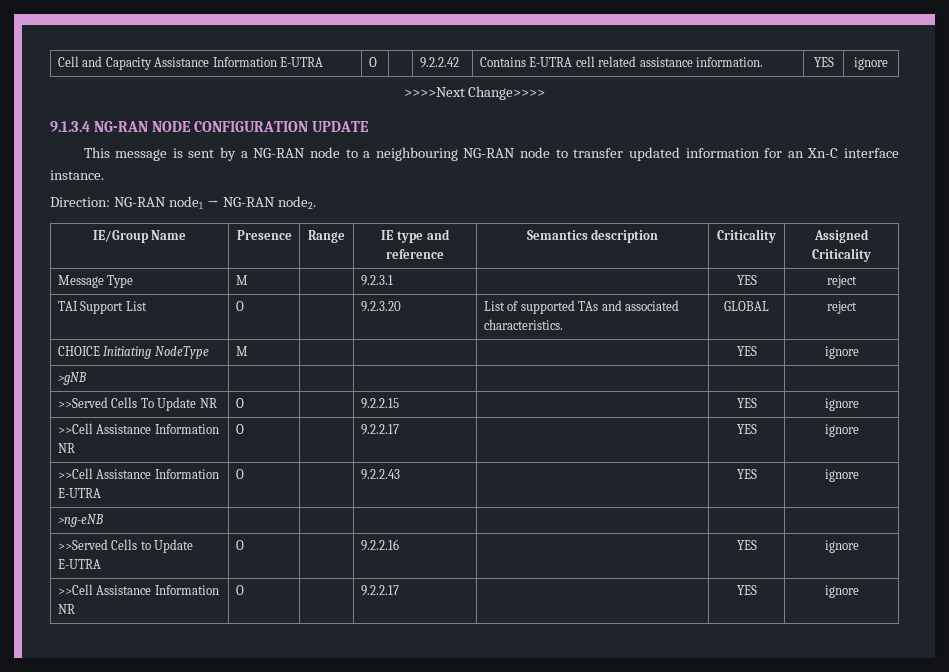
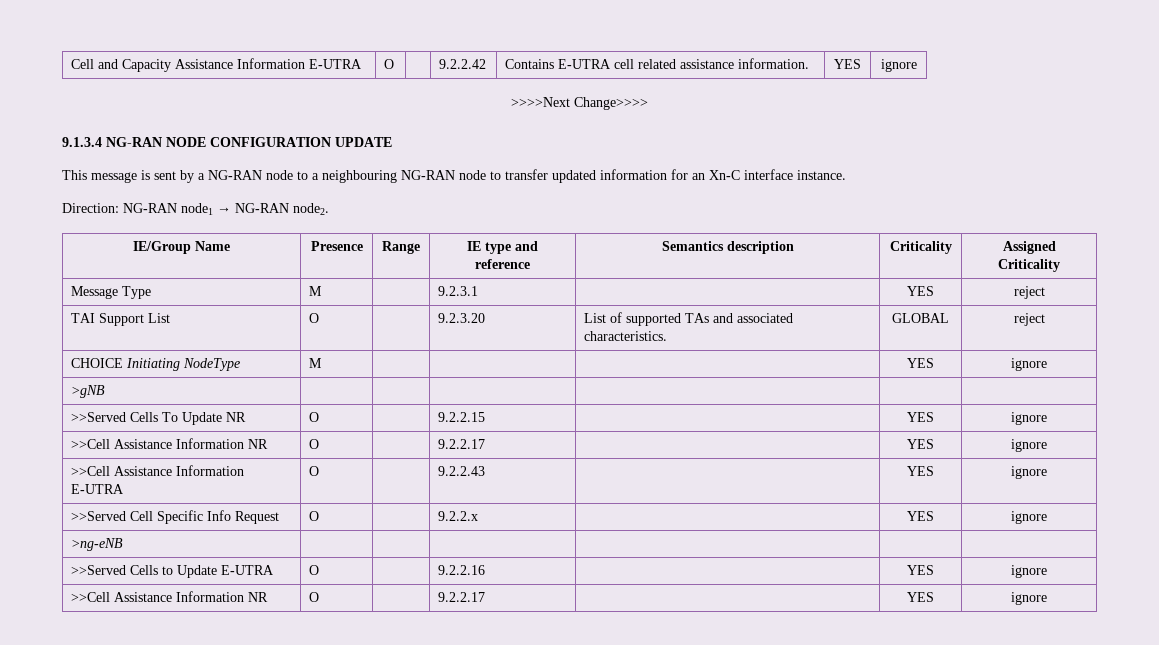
+ >>Served Cell Specific Info Request | O | | 9.2.2.x | | YES | ignore

